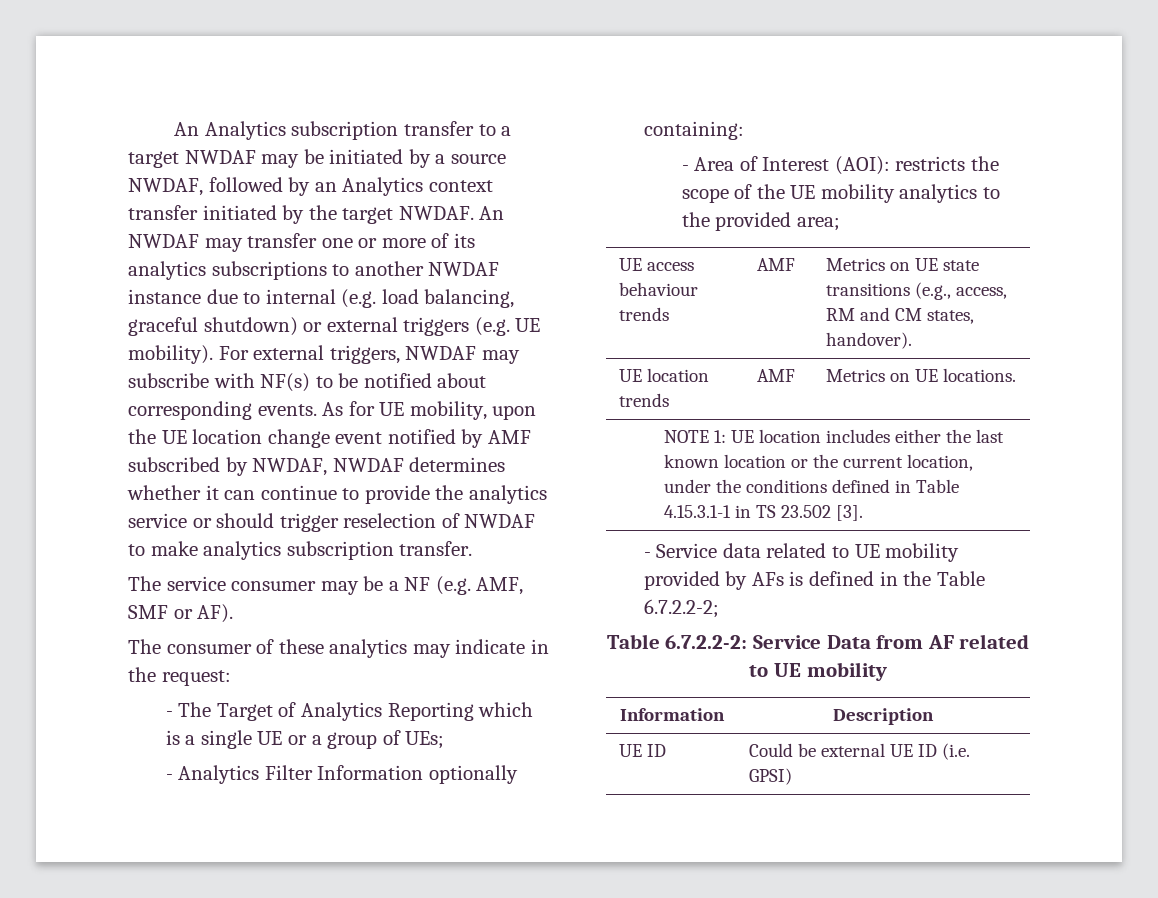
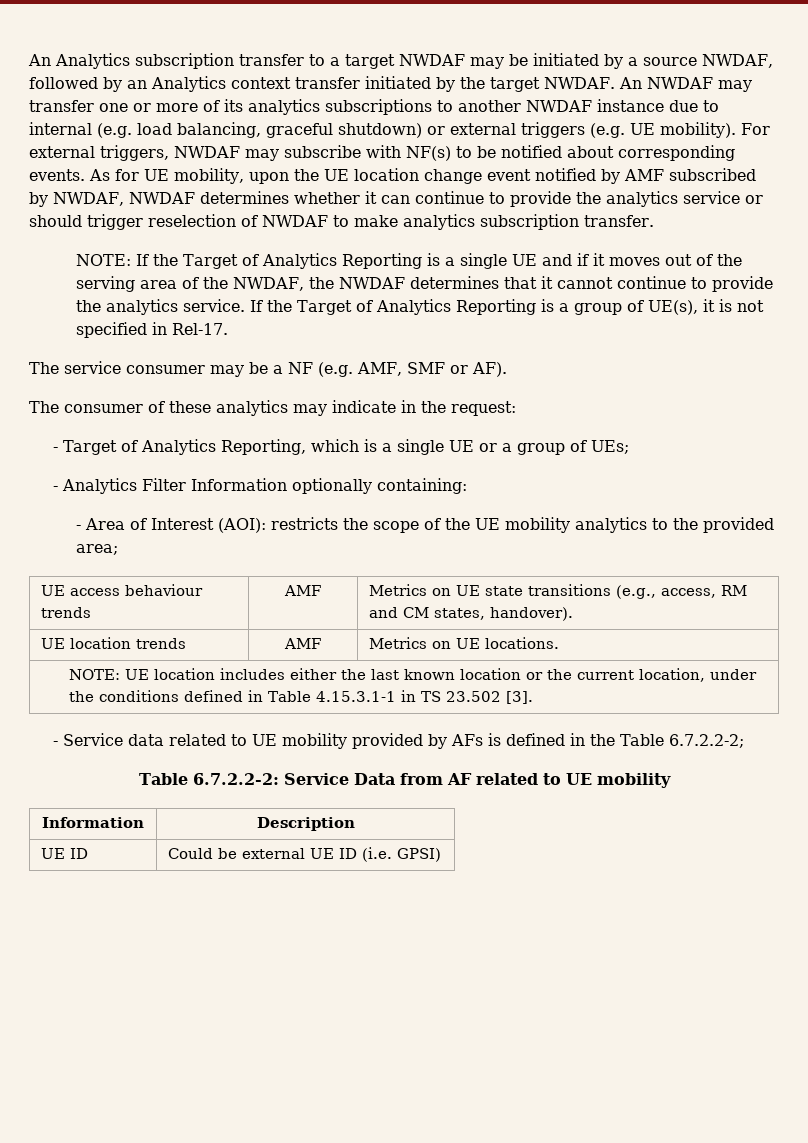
+ NOTE: If the Target of Analytics Reporting is a single UE and if it moves out of the serving area of the NWDAF, the NWDAF determines that it cannot continue to provide the analytics service. If the Target of Analytics Reporting is a group of UE(s), it is not specified in Rel-17.
- - The Target of Analytics Reporting which is a single UE or a group of UEs;
+ - Target of Analytics Reporting, which is a single UE or a group of UEs;
- NOTE 1: UE location includes either the last known location or the current location, under the conditions defined in Table 4.15.3.1-1 in TS 23.502 [3].
+ NOTE: UE location includes either the last known location or the current location, under the conditions defined in Table 4.15.3.1-1 in TS 23.502 [3].

